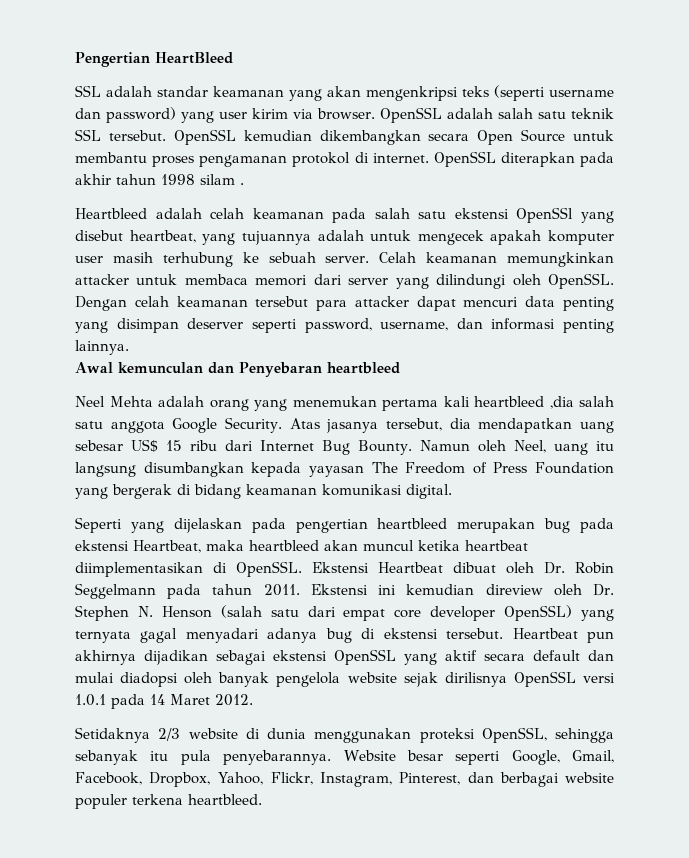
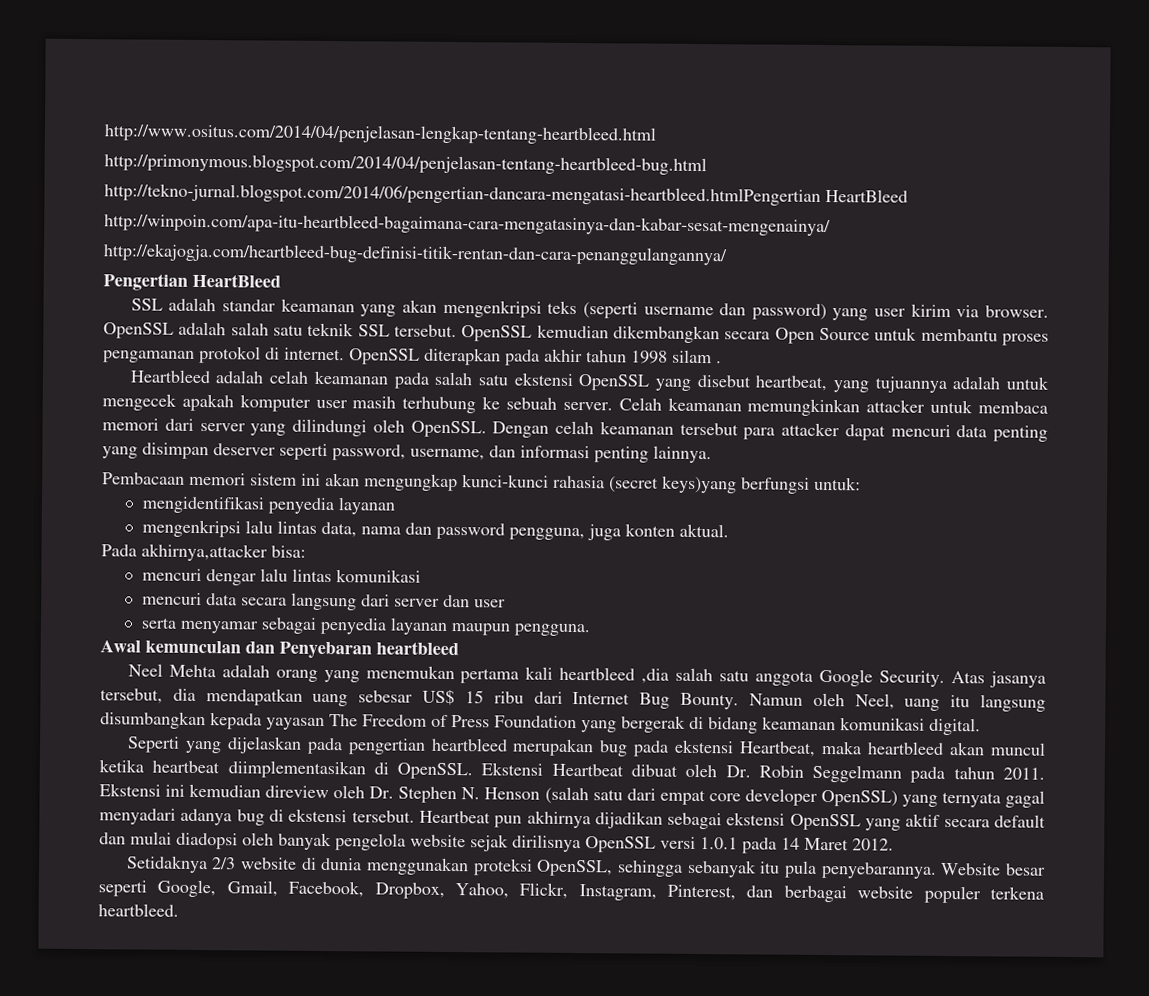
+ http://www.ositus.com/2014/04/penjelasan-lengkap-tentang-heartbleed.html
+ http://primonymous.blogspot.com/2014/04/penjelasan-tentang-heartbleed-bug.html
+ http://tekno-jurnal.blogspot.com/2014/06/pengertian-dancara-mengatasi-heartbleed.htmlPengertian HeartBleed
+ http://winpoin.com/apa-itu-heartbleed-bagaimana-cara-mengatasinya-dan-kabar-sesat-mengenainya/
+ http://ekajogja.com/heartbleed-bug-definisi-titik-rentan-dan-cara-penanggulangannya/
- Heartbleed adalah celah keamanan pada salah satu ekstensi OpenSSl yang disebut heartbeat, yang tujuannya adalah untuk mengecek apakah komputer user masih terhubung ke sebuah server.
+ Heartbleed adalah celah keamanan pada salah satu ekstensi OpenSSL yang disebut heartbeat, yang tujuannya adalah untuk mengecek apakah komputer user masih terhubung ke sebuah server.
+ Pembacaan memori sistem ini akan mengungkap kunci-kunci rahasia (secret keys)yang berfungsi untuk:
+ mengidentifikasi penyedia layanan
+ mengenkripsi lalu lintas data, nama dan password pengguna, juga konten aktual.
+ Pada akhirnya,attacker bisa:
+ mencuri dengar lalu lintas komunikasi
+ mencuri data secara langsung dari server dan user
+ serta menyamar sebagai penyedia layanan maupun pengguna.

